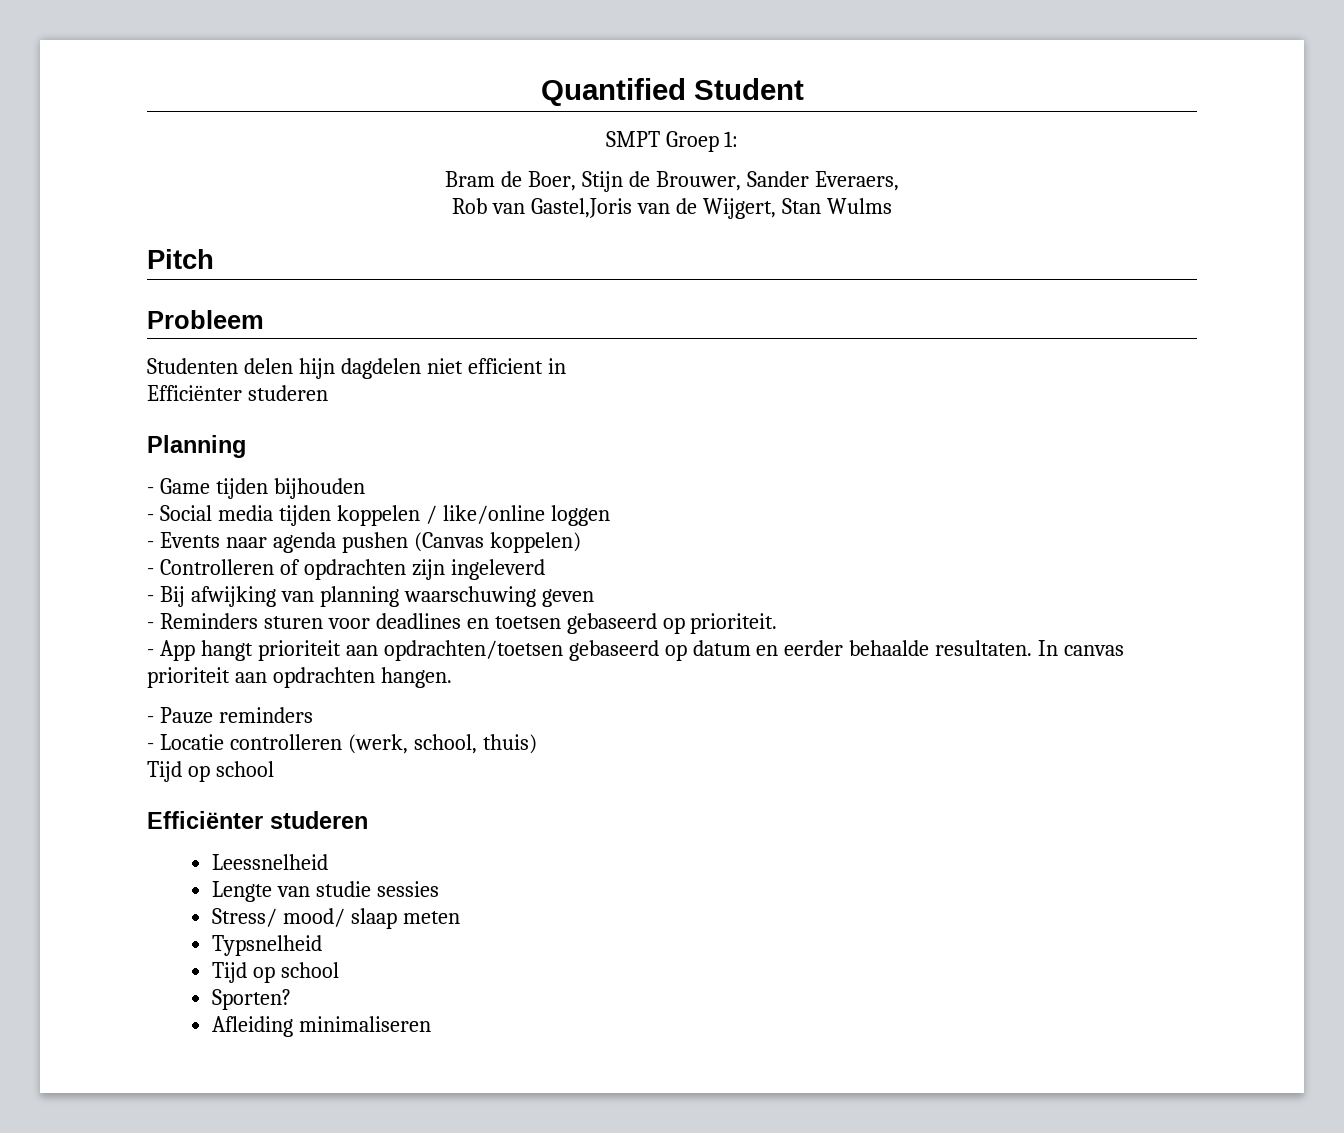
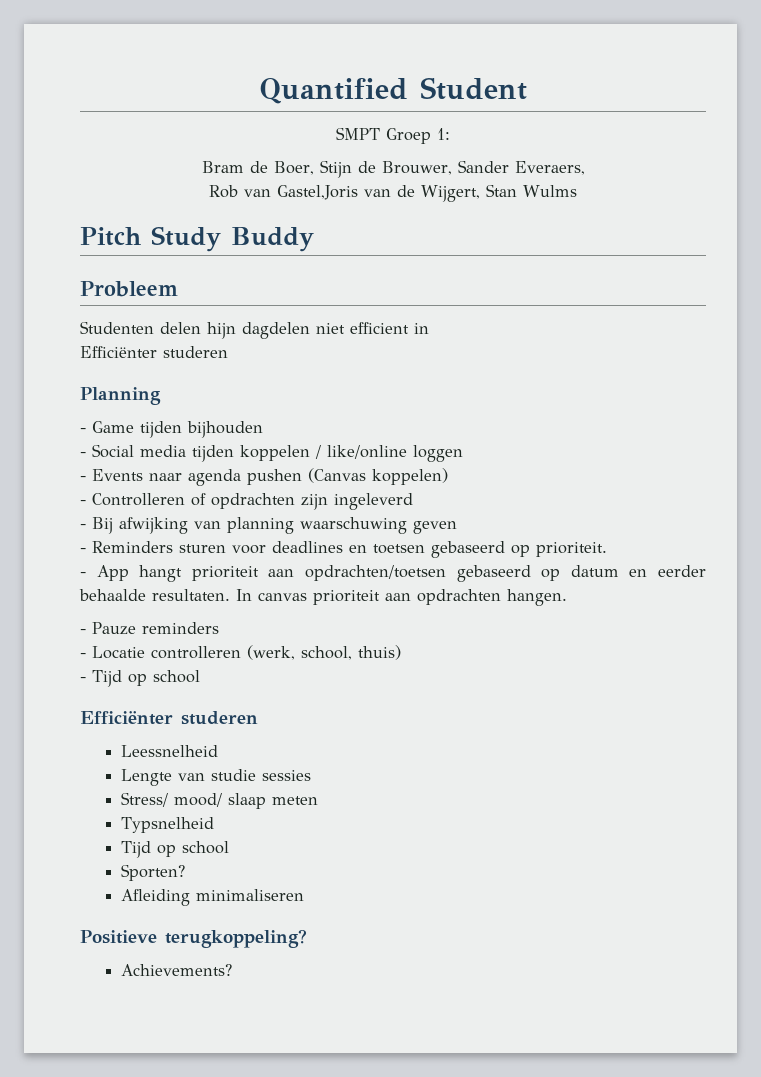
- Pitch
+ Pitch Study Buddy
  - Locatie controlleren (werk, school, thuis)
- Tijd op school
+ - Tijd op school
+ Positieve terugkoppeling?
+ Achievements?

